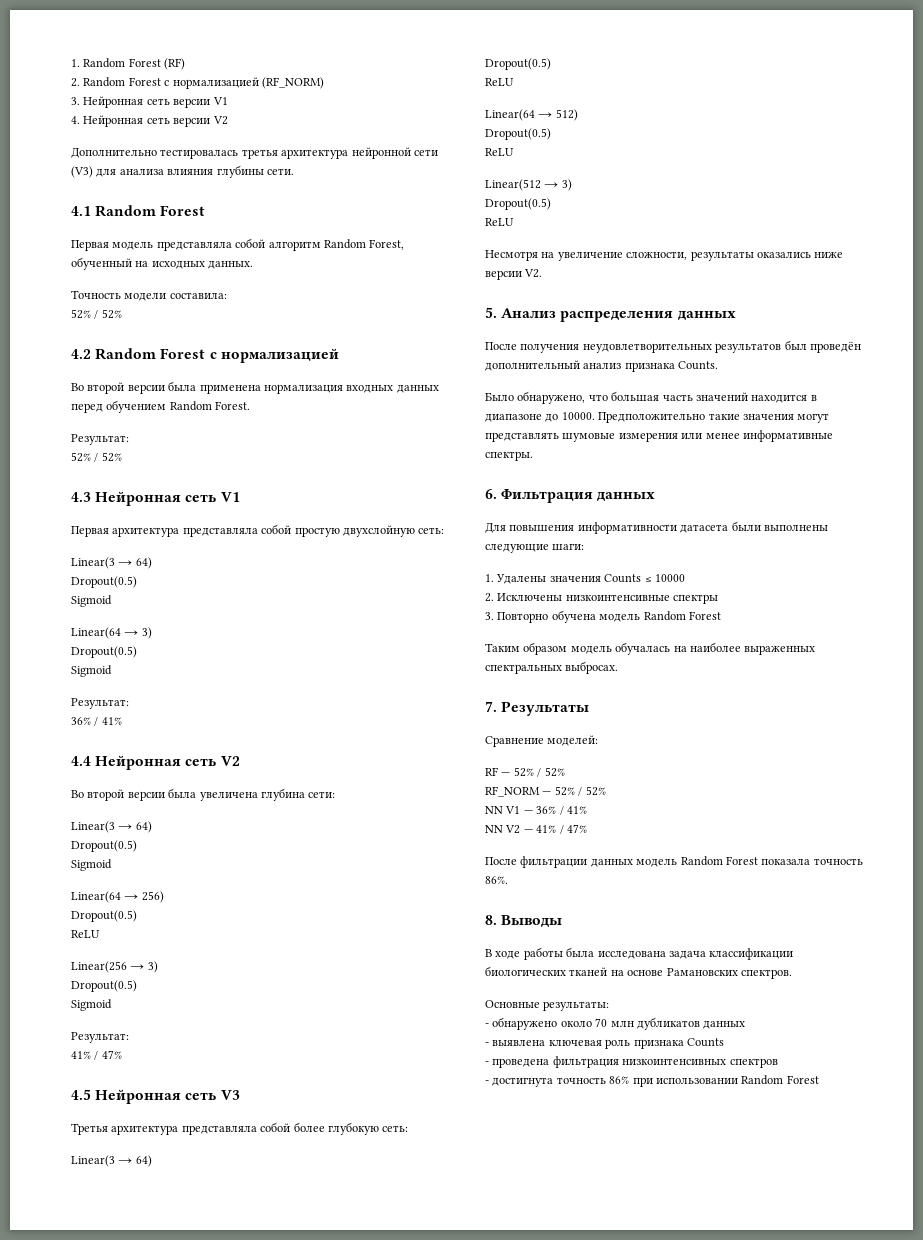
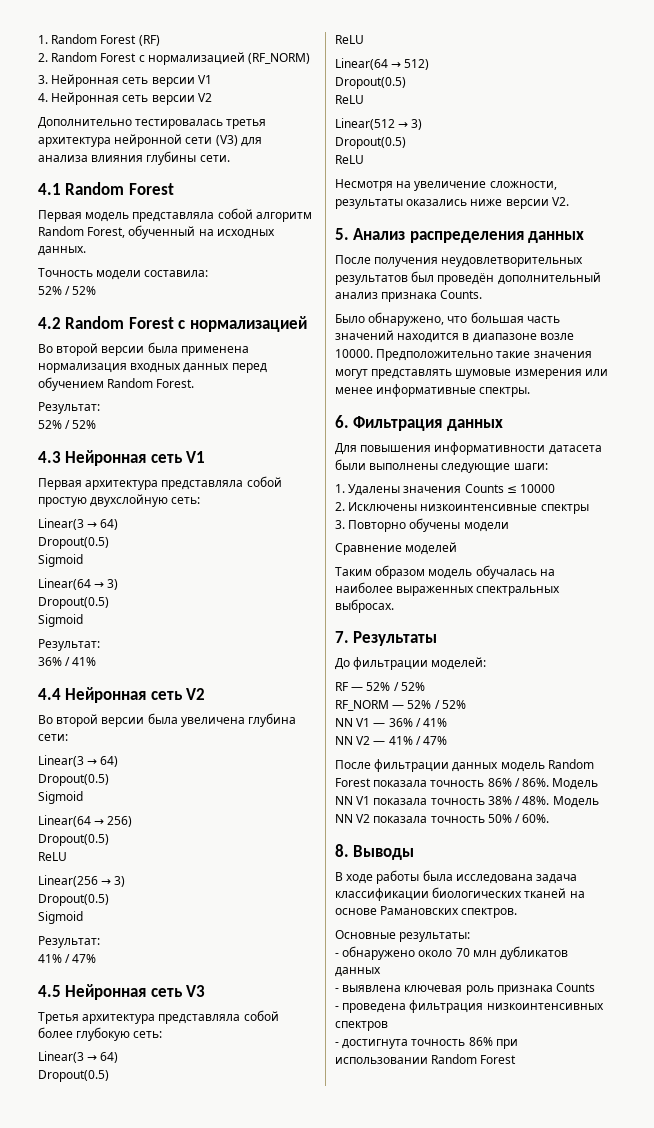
- Было обнаружено, что большая часть значений находится в диапазоне до 10000.
+ Было обнаружено, что большая часть значений находится в диапазоне возле 10000.
- 3. Повторно обучена модель Random Forest
+ 3. Повторно обучены модели
+ Сравнение моделей
- Сравнение моделей:
+ До фильтрации моделей:
- После фильтрации данных модель Random Forest показала точность 86%.
+ После фильтрации данных модель Random Forest показала точность 86% / 86%. Модель NN V1 показала точность 38% / 48%. Модель NN V2 показала точность 50% / 60%.

